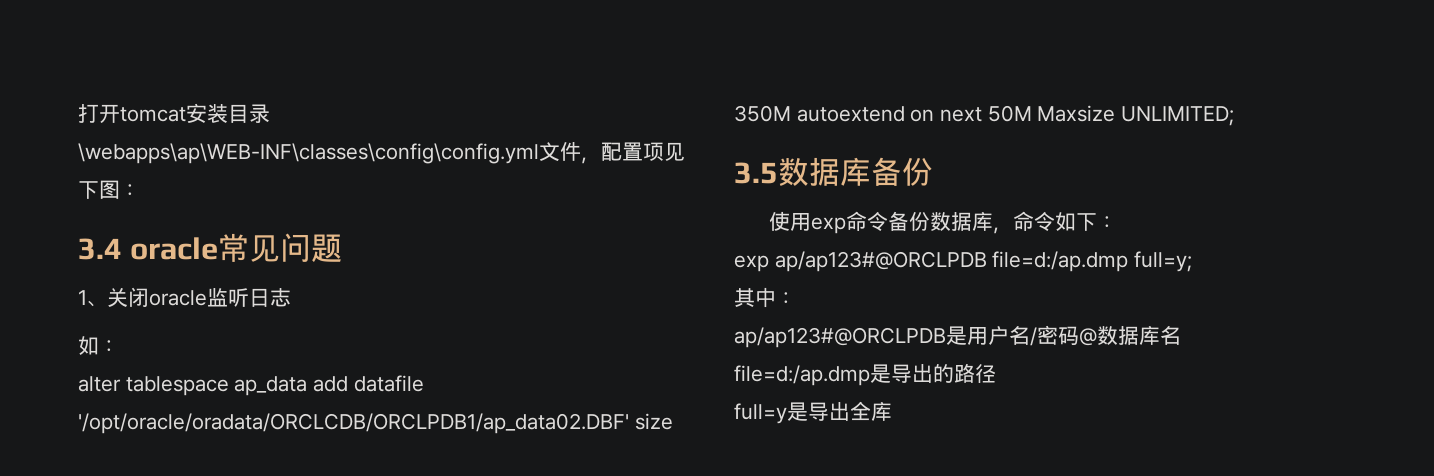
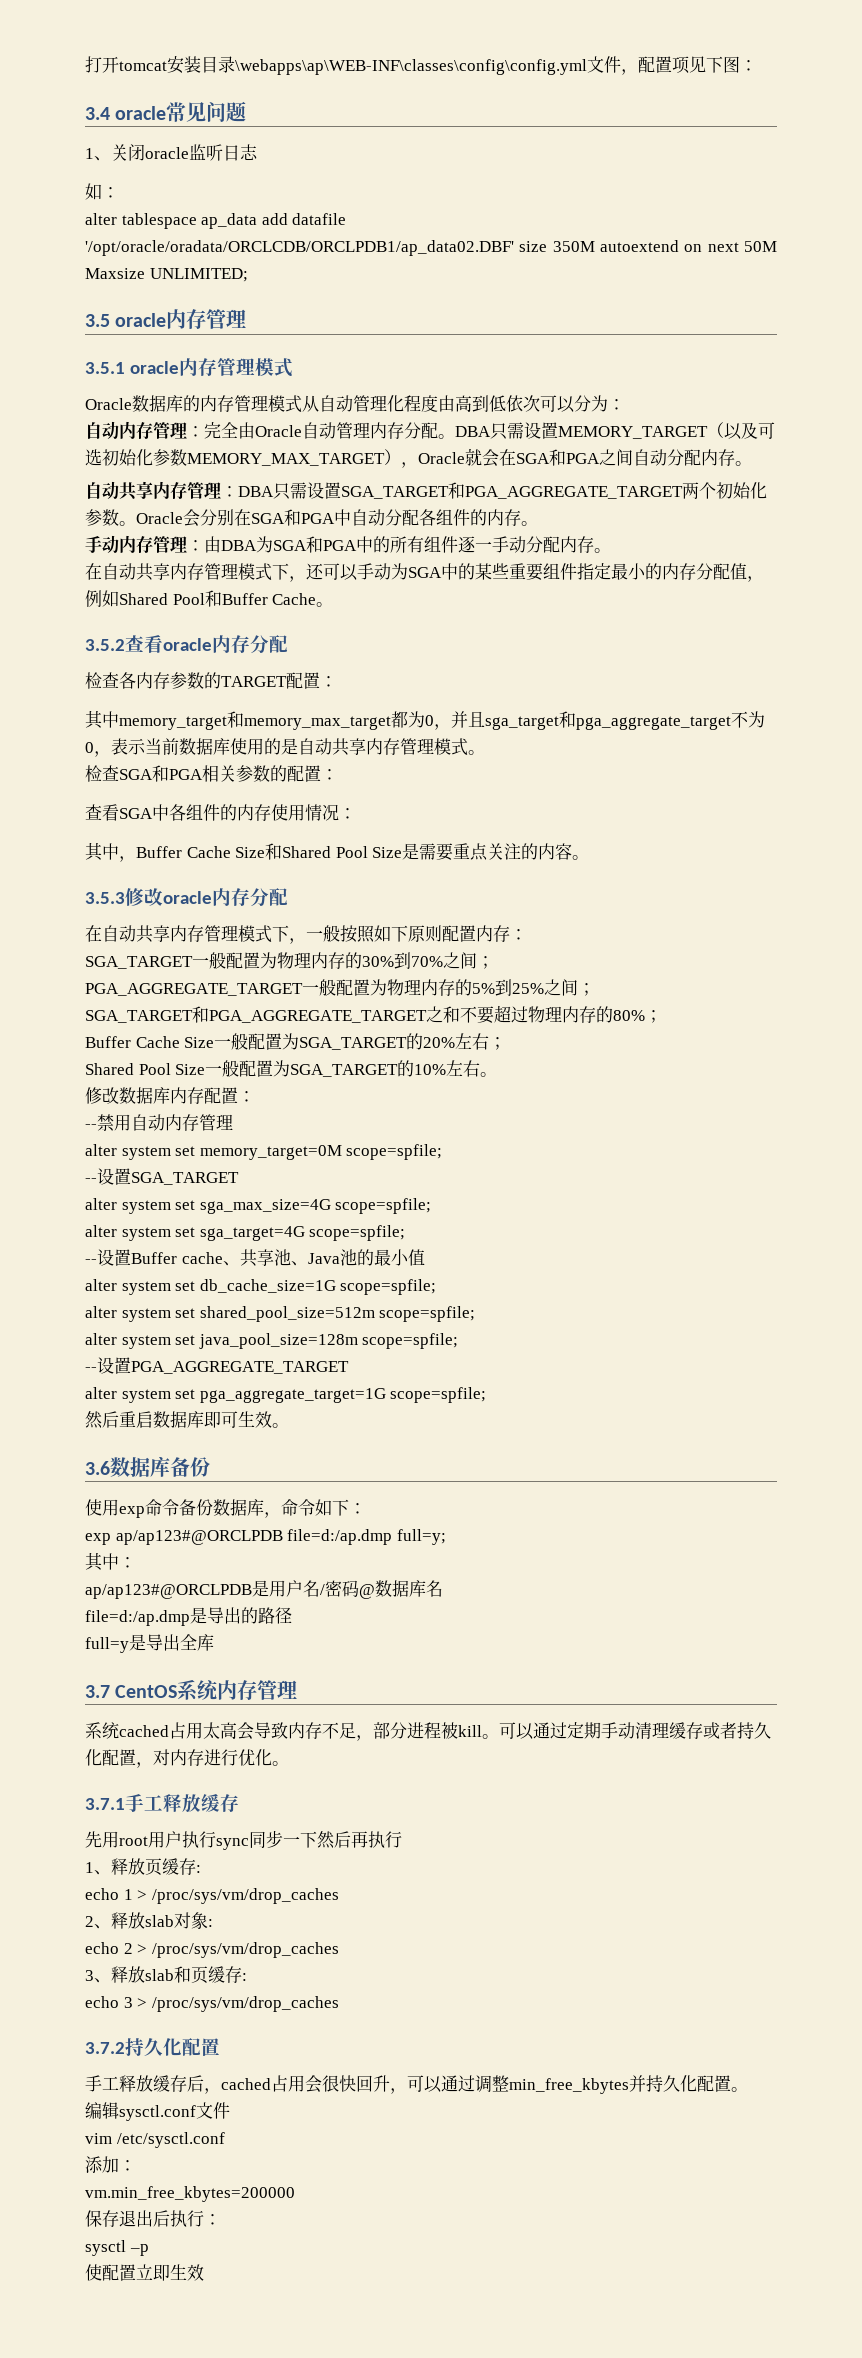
- 3.5数据库备份
+ 3.5 oracle内存管理
+ 3.5.1 oracle内存管理模式
+ Oracle数据库的内存管理模式从自动管理化程度由高到低依次可以分为：
+ 自动内存管理：完全由Oracle自动管理内存分配。DBA只需设置MEMORY_TARGET（以及可选初始化参数MEMORY_MAX_TARGET），Oracle就会在SGA和PGA之间自动分配内存。
+ 自动共享内存管理：DBA只需设置SGA_TARGET和PGA_AGGREGATE_TARGET两个初始化参数。Oracle会分别在SGA和PGA中自动分配各组件的内存。
+ 手动内存管理：由DBA为SGA和PGA中的所有组件逐一手动分配内存。
+ 在自动共享内存管理模式下，还可以手动为SGA中的某些重要组件指定最小的内存分配值，例如Shared Pool和Buffer Cache。
+ 3.5.2查看oracle内存分配
+ 检查各内存参数的TARGET配置：
+ 其中memory_target和memory_max_target都为0，并且sga_target和pga_aggregate_target不为0，表示当前数据库使用的是自动共享内存管理模式。
+ 检查SGA和PGA相关参数的配置：
+ 查看SGA中各组件的内存使用情况：
+ 其中，Buffer Cache Size和Shared Pool Size是需要重点关注的内容。
+ 3.5.3修改oracle内存分配
+ 在自动共享内存管理模式下，一般按照如下原则配置内存：
+ SGA_TARGET一般配置为物理内存的30%到70%之间；
+ PGA_AGGREGATE_TARGET一般配置为物理内存的5%到25%之间；
+ SGA_TARGET和PGA_AGGREGATE_TARGET之和不要超过物理内存的80%；
+ Buffer Cache Size一般配置为SGA_TARGET的20%左右；
+ Shared Pool Size一般配置为SGA_TARGET的10%左右。
+ 修改数据库内存配置：
+ --禁用自动内存管理
+ alter system set memory_target=0M scope=spfile;
+ --设置SGA_TARGET
+ alter system set sga_max_size=4G scope=spfile;
+ alter system set sga_target=4G scope=spfile;
+ --设置Buffer cache、共享池、Java池的最小值
+ alter system set db_cache_size=1G scope=spfile;
+ alter system set shared_pool_size=512m scope=spfile;
+ alter system set java_pool_size=128m scope=spfile;
+ --设置PGA_AGGREGATE_TARGET
+ alter system set pga_aggregate_target=1G scope=spfile;
+ 然后重启数据库即可生效。
+ 3.6数据库备份
+ 3.7 CentOS系统内存管理
+ 系统cached占用太高会导致内存不足，部分进程被kill。可以通过定期手动清理缓存或者持久化配置，对内存进行优化。
+ 3.7.1手工释放缓存
+ 先用root用户执行sync同步一下然后再执行
+ 1、释放页缓存:
+ echo 1 > /proc/sys/vm/drop_caches
+ 2、释放slab对象:
+ echo 2 > /proc/sys/vm/drop_caches
+ 3、释放slab和页缓存:
+ echo 3 > /proc/sys/vm/drop_caches
+ 3.7.2持久化配置
+ 手工释放缓存后，cached占用会很快回升，可以通过调整min_free_kbytes并持久化配置。
+ 编辑sysctl.conf文件
+ vim /etc/sysctl.conf
+ 添加：
+ vm.min_free_kbytes=200000
+ 保存退出后执行：
+ sysctl –p
+ 使配置立即生效

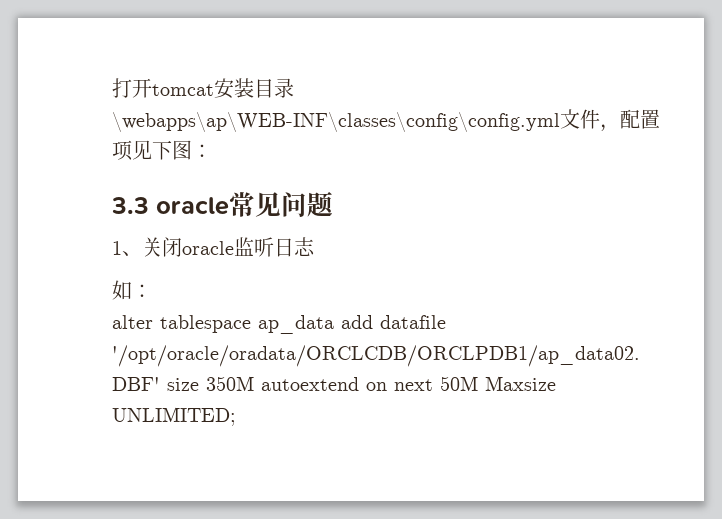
- 3.4 oracle常见问题
+ 3.3 oracle常见问题
- 3.5 oracle内存管理
- 3.5.1 oracle内存管理模式
- Oracle数据库的内存管理模式从自动管理化程度由高到低依次可以分为：
- 自动内存管理：完全由Oracle自动管理内存分配。DBA只需设置MEMORY_TARGET（以及可选初始化参数MEMORY_MAX_TARGET），Oracle就会在SGA和PGA之间自动分配内存。
- 自动共享内存管理：DBA只需设置SGA_TARGET和PGA_AGGREGATE_TARGET两个初始化参数。Oracle会分别在SGA和PGA中自动分配各组件的内存。
- 手动内存管理：由DBA为SGA和PGA中的所有组件逐一手动分配内存。
- 在自动共享内存管理模式下，还可以手动为SGA中的某些重要组件指定最小的内存分配值，例如Shared Pool和Buffer Cache。
- 3.5.2查看oracle内存分配
- 检查各内存参数的TARGET配置：
- 其中memory_target和memory_max_target都为0，并且sga_target和pga_aggregate_target不为0，表示当前数据库使用的是自动共享内存管理模式。
- 检查SGA和PGA相关参数的配置：
- 查看SGA中各组件的内存使用情况：
- 其中，Buffer Cache Size和Shared Pool Size是需要重点关注的内容。
- 3.5.3修改oracle内存分配
- 在自动共享内存管理模式下，一般按照如下原则配置内存：
- SGA_TARGET一般配置为物理内存的30%到70%之间；
- PGA_AGGREGATE_TARGET一般配置为物理内存的5%到25%之间；
- SGA_TARGET和PGA_AGGREGATE_TARGET之和不要超过物理内存的80%；
- Buffer Cache Size一般配置为SGA_TARGET的20%左右；
- Shared Pool Size一般配置为SGA_TARGET的10%左右。
- 修改数据库内存配置：
- --禁用自动内存管理
- alter system set memory_target=0M scope=spfile;
- --设置SGA_TARGET
- alter system set sga_max_size=4G scope=spfile;
- alter system set sga_target=4G scope=spfile;
- --设置Buffer cache、共享池、Java池的最小值
- alter system set db_cache_size=1G scope=spfile;
- alter system set shared_pool_size=512m scope=spfile;
- alter system set java_pool_size=128m scope=spfile;
- --设置PGA_AGGREGATE_TARGET
- alter system set pga_aggregate_target=1G scope=spfile;
- 然后重启数据库即可生效。
- 3.6数据库备份
- 使用exp命令备份数据库，命令如下：
- exp ap/ap123#@ORCLPDB file=d:/ap.dmp full=y;
- 其中：
- ap/ap123#@ORCLPDB是用户名/密码@数据库名
- file=d:/ap.dmp是导出的路径
- full=y是导出全库
- 3.7 CentOS系统内存管理
- 系统cached占用太高会导致内存不足，部分进程被kill。可以通过定期手动清理缓存或者持久化配置，对内存进行优化。
- 3.7.1手工释放缓存
- 先用root用户执行sync同步一下然后再执行
- 1、释放页缓存:
- echo 1 > /proc/sys/vm/drop_caches
- 2、释放slab对象:
- echo 2 > /proc/sys/vm/drop_caches
- 3、释放slab和页缓存:
- echo 3 > /proc/sys/vm/drop_caches
- 3.7.2持久化配置
- 手工释放缓存后，cached占用会很快回升，可以通过调整min_free_kbytes并持久化配置。
- 编辑sysctl.conf文件
- vim /etc/sysctl.conf
- 添加：
- vm.min_free_kbytes=200000
- 保存退出后执行：
- sysctl –p
- 使配置立即生效

